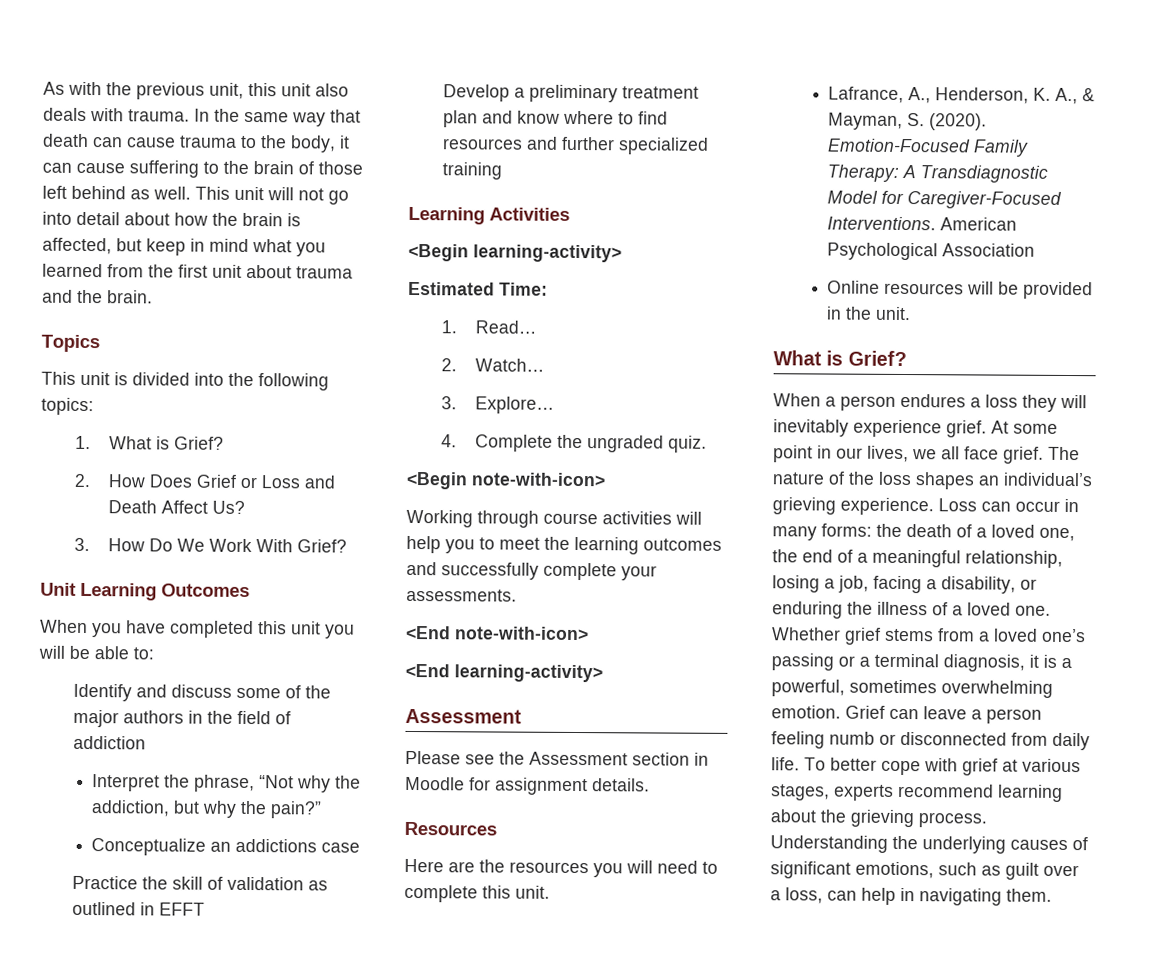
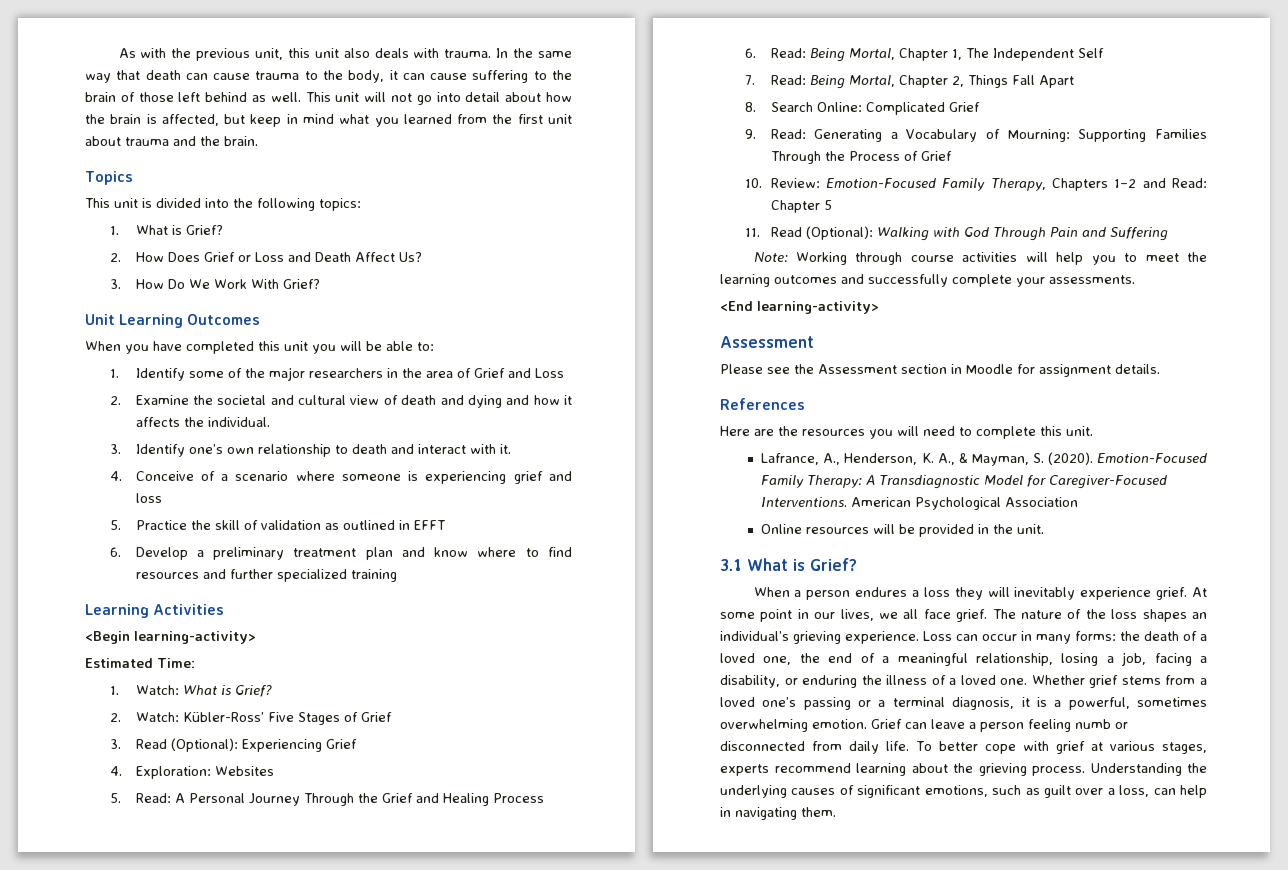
- Identify and discuss some of the major authors in the field of addiction
- Interpret the phrase, “Not why the addiction, but why the pain?”
- Conceptualize an addictions case
- Practice the skill of validation as outlined in EFFT
+ 1. Identify some of the major researchers in the area of Grief and Loss
+ 2. Examine the societal and cultural view of death and dying and how it affects the individual.
+ 3. Identify one’s own relationship to death and interact with it.
+ 4. Conceive of a scenario where someone is experiencing grief and loss
+ 5. Practice the skill of validation as outlined in EFFT
- Develop a preliminary treatment plan and know where to find resources and further specialized training
+ 6. Develop a preliminary treatment plan and know where to find resources and further specialized training
- 1. Read…
- 2. Watch…
- 3. Explore…
- 4. Complete the ungraded quiz.
- <Begin note-with-icon>
- Working through course activities will help you to meet the learning outcomes and successfully complete your assessments.
+ 1. Watch: What is Grief?
+ 2. Watch: Kübler-Ross’ Five Stages of Grief
+ 3. Read (Optional): Experiencing Grief
+ 4. Exploration: Websites
+ 5. Read: A Personal Journey Through the Grief and Healing Process
+ 6. Read: Being Mortal, Chapter 1, The Independent Self
+ 7. Read: Being Mortal, Chapter 2, Things Fall Apart
+ 8. Search Online: Complicated Grief
+ 9. Read: Generating a Vocabulary of Mourning: Supporting Families Through the Process of Grief
+ 10. Review: Emotion-Focused Family Therapy, Chapters 1–2 and Read: Chapter 5
+ 11. Read (Optional): Walking with God Through Pain and Suffering
+ Note: Working through course activities will help you to meet the learning outcomes and successfully complete your assessments.
- <End note-with-icon>
- Resources
+ References
  Online resources will be provided in the unit.
- What is Grief?
+ 3.1 What is Grief?

